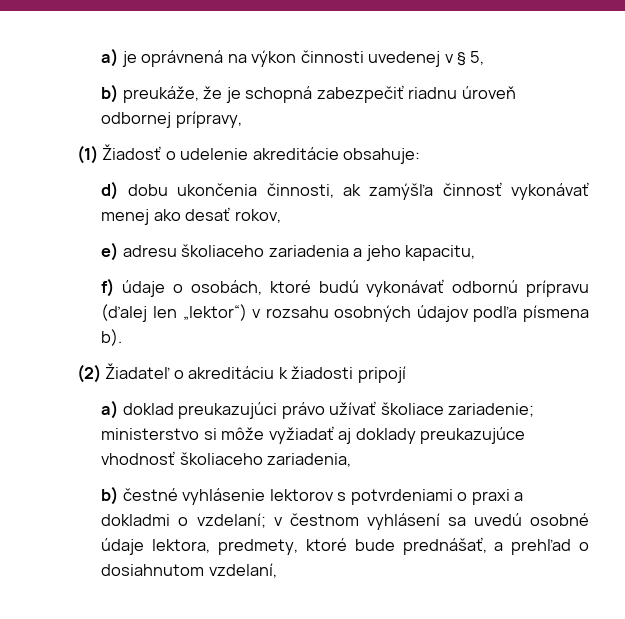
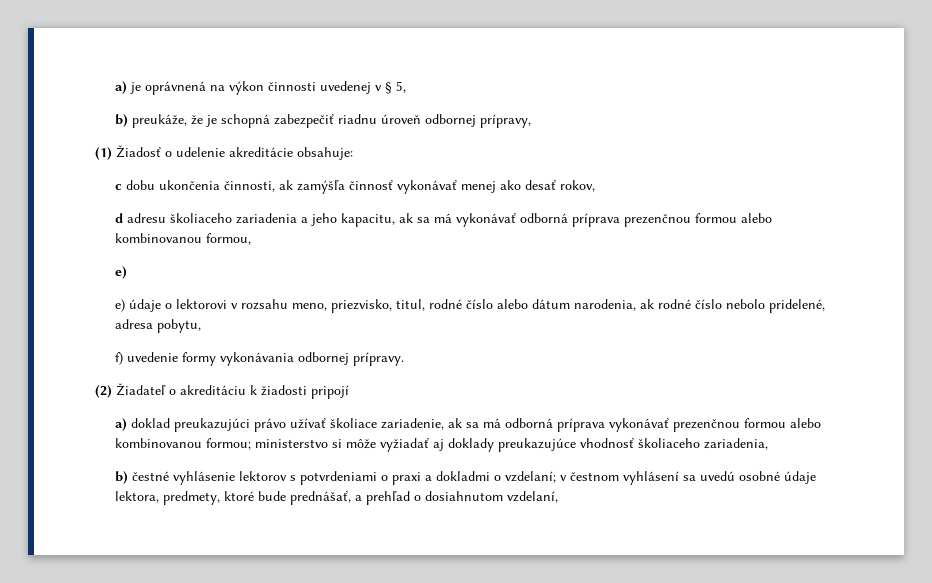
- d) dobu ukončenia činnosti, ak zamýšľa činnosť vykonávať menej ako desať rokov,
+ c dobu ukončenia činnosti, ak zamýšľa činnosť vykonávať menej ako desať rokov,
- e) adresu školiaceho zariadenia a jeho kapacitu,
- f) údaje o osobách, ktoré budú vykonávať odbornú prípravu (ďalej len „lektor“) v rozsahu osobných údajov podľa písmena b).
+ d adresu školiaceho zariadenia a jeho kapacitu, ak sa má vykonávať odborná príprava prezenčnou formou alebo kombinovanou formou,
+ e)
+ e) údaje o lektorovi v rozsahu meno, priezvisko, titul, rodné číslo alebo dátum narodenia, ak rodné číslo nebolo pridelené, adresa pobytu,
+ f) uvedenie formy vykonávania odbornej prípravy.
- a) doklad preukazujúci právo užívať školiace zariadenie; ministerstvo si môže vyžiadať aj doklady preukazujúce vhodnosť školiaceho zariadenia,
+ a) doklad preukazujúci právo užívať školiace zariadenie, ak sa má odborná príprava vykonávať prezenčnou formou alebo kombinovanou formou; ministerstvo si môže vyžiadať aj doklady preukazujúce vhodnosť školiaceho zariadenia,

